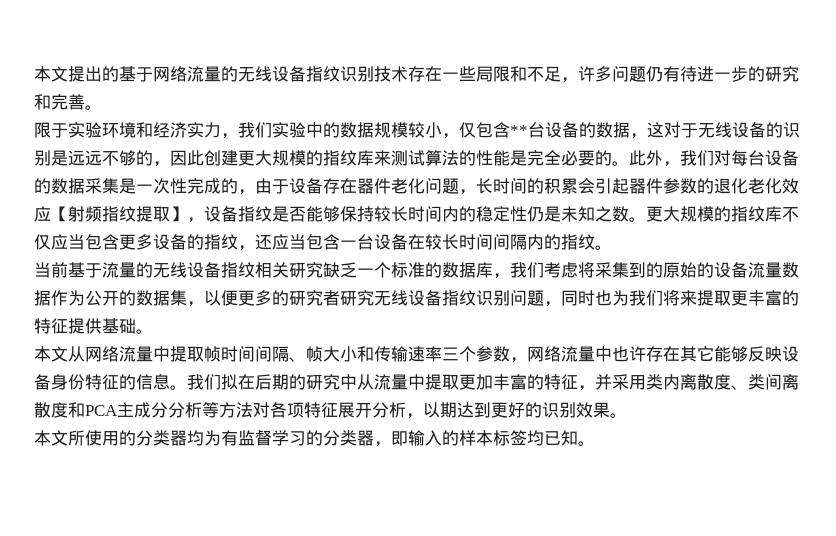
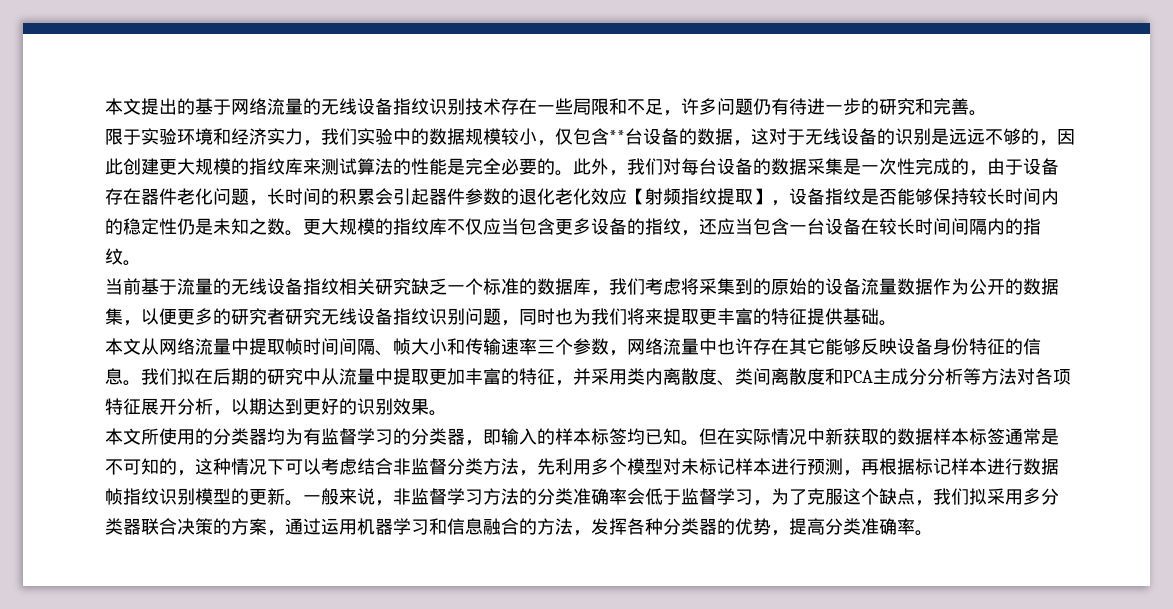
+ 但在实际情况中新获取的数据样本标签通常是不可知的，这种情况下可以考虑结合非监督分类方法，先利用多个模型对未标记样本进行预测，再根据标记样本进行数据帧指纹识别模型的更新。一般来说，非监督学习方法的分类准确率会低于监督学习，为了克服这个缺点，我们拟采用多分类器联合决策的方案，通过运用机器学习和信息融合的方法，发挥各种分类器的优势，提高分类准确率。

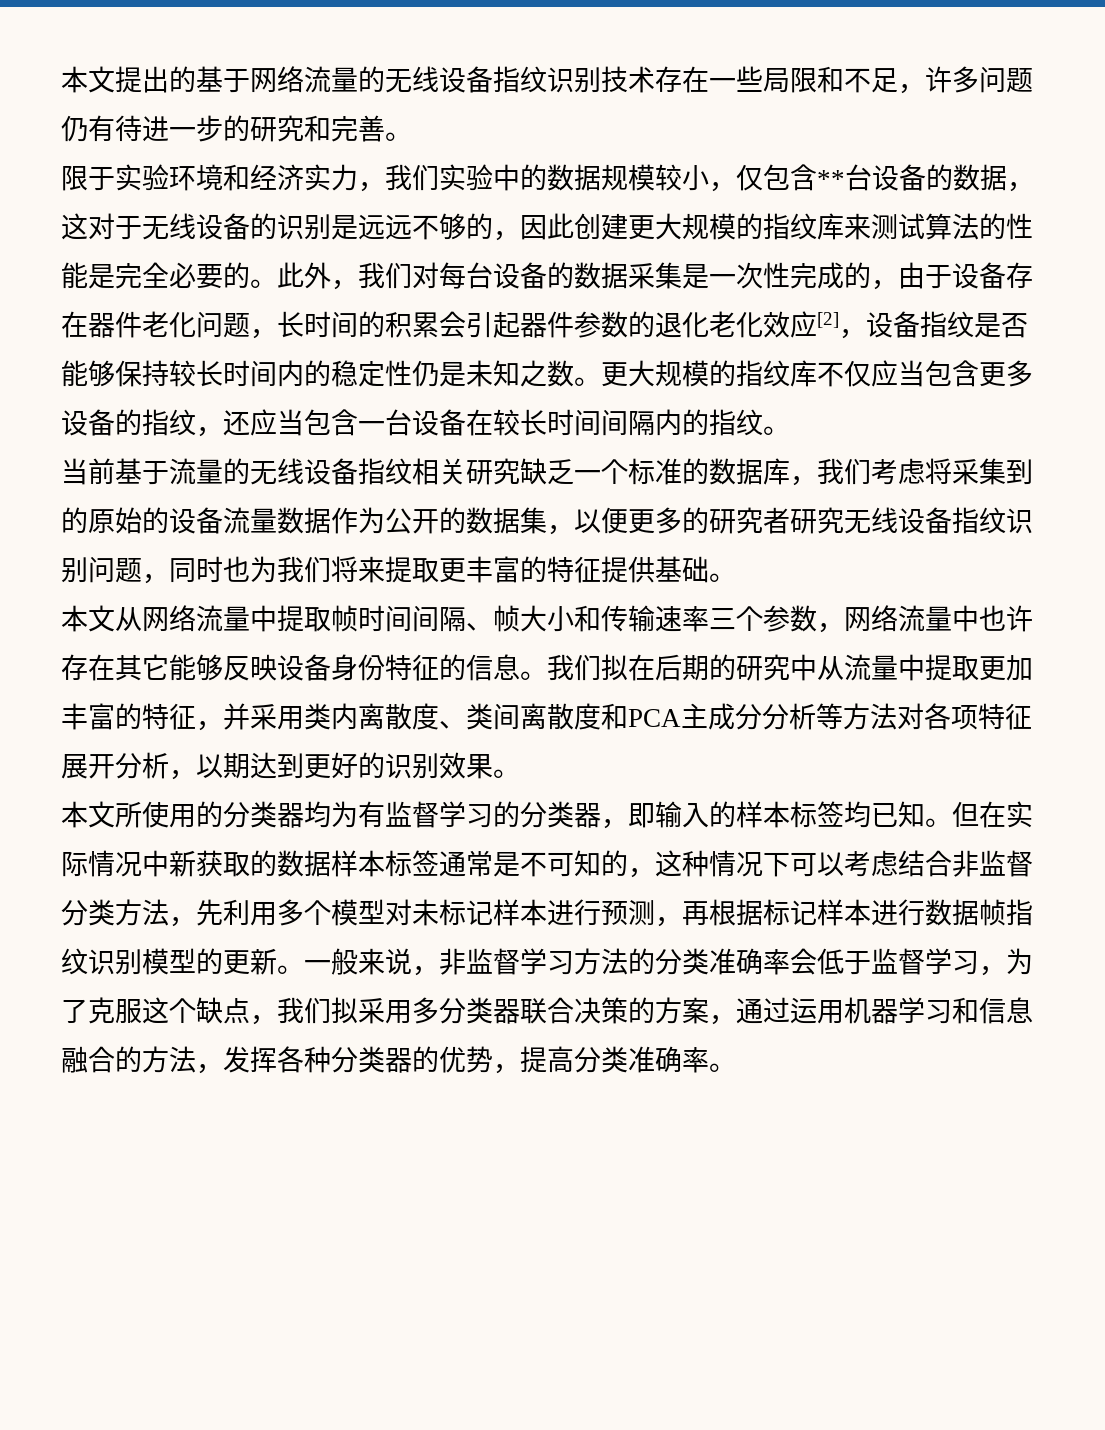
- 此外，我们对每台设备的数据采集是一次性完成的，由于设备存在器件老化问题，长时间的积累会引起器件参数的退化老化效应【射频指纹提取】，设备指纹是否能够保持较长时间内的稳定性仍是未知之数。
+ 此外，我们对每台设备的数据采集是一次性完成的，由于设备存在器件老化问题，长时间的积累会引起器件参数的退化老化效应[2]，设备指纹是否能够保持较长时间内的稳定性仍是未知之数。

